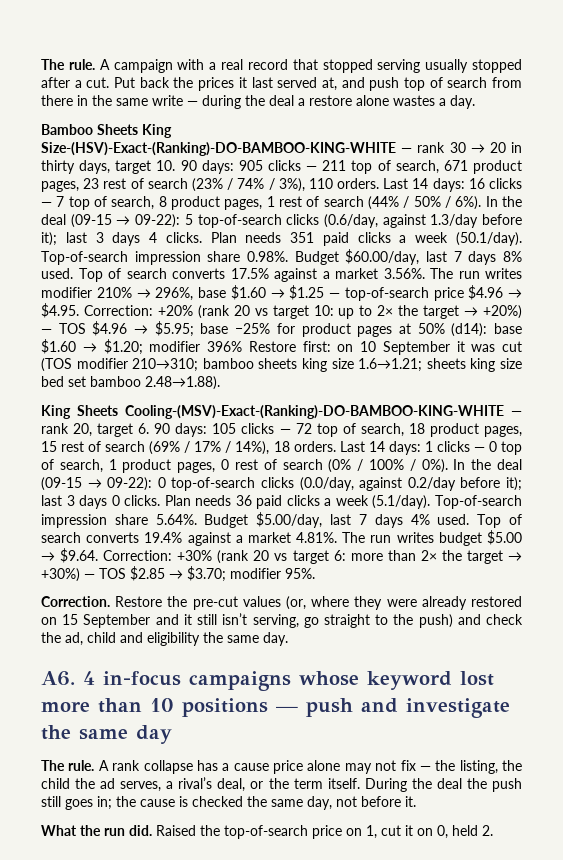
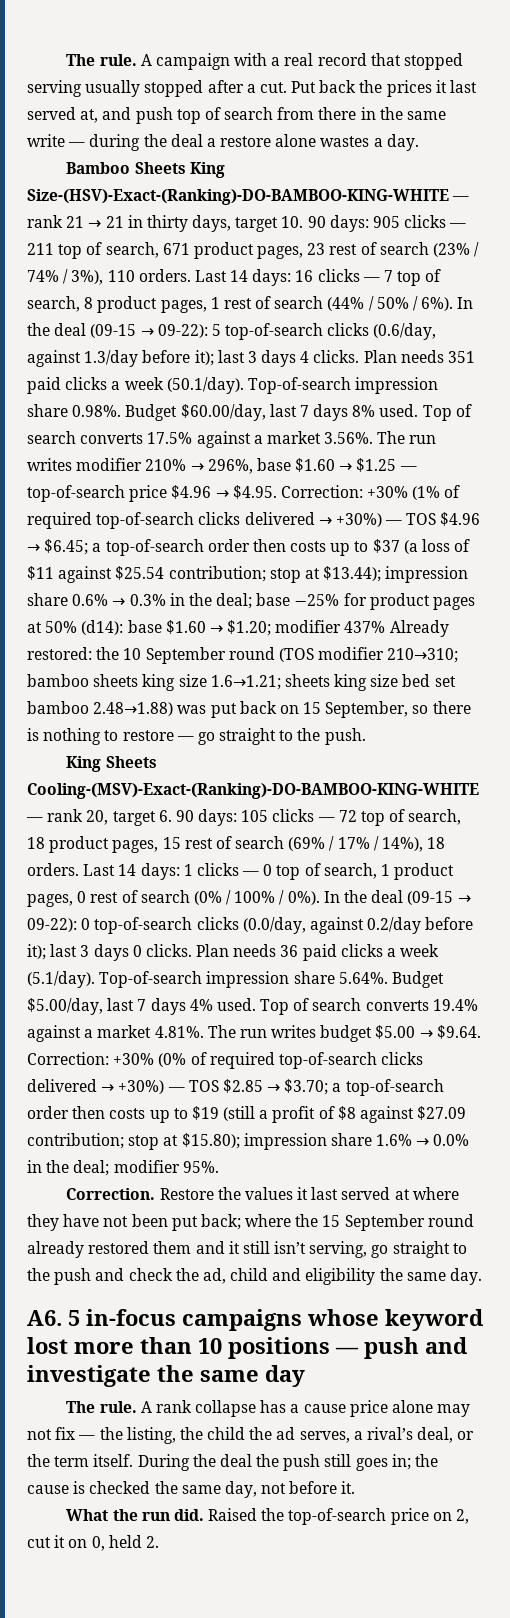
- Bamboo Sheets King Size-(HSV)-Exact-(Ranking)-DO-BAMBOO-KING-WHITE — rank 30 → 20 in thirty days, target 10. 90 days: 905 clicks — 211 top of search, 671 product pages, 23 rest of search (23% / 74% / 3%), 110 orders.
+ Bamboo Sheets King Size-(HSV)-Exact-(Ranking)-DO-BAMBOO-KING-WHITE — rank 21 → 21 in thirty days, target 10. 90 days: 905 clicks — 211 top of search, 671 product pages, 23 rest of search (23% / 74% / 3%), 110 orders.
- Top of search converts 17.5% against a market 3.56%. The run writes modifier 210% → 296%, base $1.60 → $1.25 — top-of-search price $4.96 → $4.95. Correction: +20% (rank 20 vs target 10: up to 2× the target → +20%) — TOS $4.96 → $5.95; base −25% for product pages at 50% (d14): base $1.60 → $1.20; modifier 396% Restore first: on 10 September it was cut (TOS modifier 210→310; bamboo sheets king size 1.6→1.21; sheets king size bed set bamboo 2.48→1.88).
+ Top of search converts 17.5% against a market 3.56%. The run writes modifier 210% → 296%, base $1.60 → $1.25 — top-of-search price $4.96 → $4.95. Correction: +30% (1% of required top-of-search clicks delivered → +30%) — TOS $4.96 → $6.45; a top-of-search order then costs up to $37 (a loss of $11 against $25.54 contribution; stop at $13.44); impression share 0.6% → 0.3% in the deal; base −25% for product pages at 50% (d14): base $1.60 → $1.20; modifier 437% Already restored: the 10 September round (TOS modifier 210→310; bamboo sheets king size 1.6→1.21; sheets king size bed set bamboo 2.48→1.88) was put back on 15 September, so there is nothing to restore — go straight to the push.
- Top of search converts 19.4% against a market 4.81%. The run writes budget $5.00 → $9.64. Correction: +30% (rank 20 vs target 6: more than 2× the target → +30%) — TOS $2.85 → $3.70; modifier 95%.
+ Top of search converts 19.4% against a market 4.81%. The run writes budget $5.00 → $9.64. Correction: +30% (0% of required top-of-search clicks delivered → +30%) — TOS $2.85 → $3.70; a top-of-search order then costs up to $19 (still a profit of $8 against $27.09 contribution; stop at $15.80); impression share 1.6% → 0.0% in the deal; modifier 95%.
- Restore the pre-cut values (or, where they were already restored on 15 September and it still isn’t serving, go straight to the push) and check the ad, child and eligibility the same day.
+ Restore the values it last served at where they have not been put back; where the 15 September round already restored them and it still isn’t serving, go straight to the push and check the ad, child and eligibility the same day.
- A6. 4 in-focus campaigns whose keyword lost more than 10 positions — push and investigate the same day
+ A6. 5 in-focus campaigns whose keyword lost more than 10 positions — push and investigate the same day
- Raised the top-of-search price on 1, cut it on 0, held 2.
+ Raised the top-of-search price on 2, cut it on 0, held 2.

